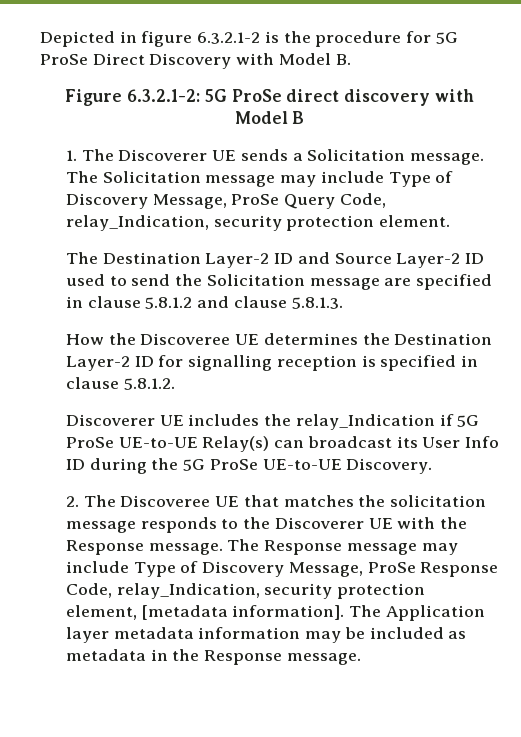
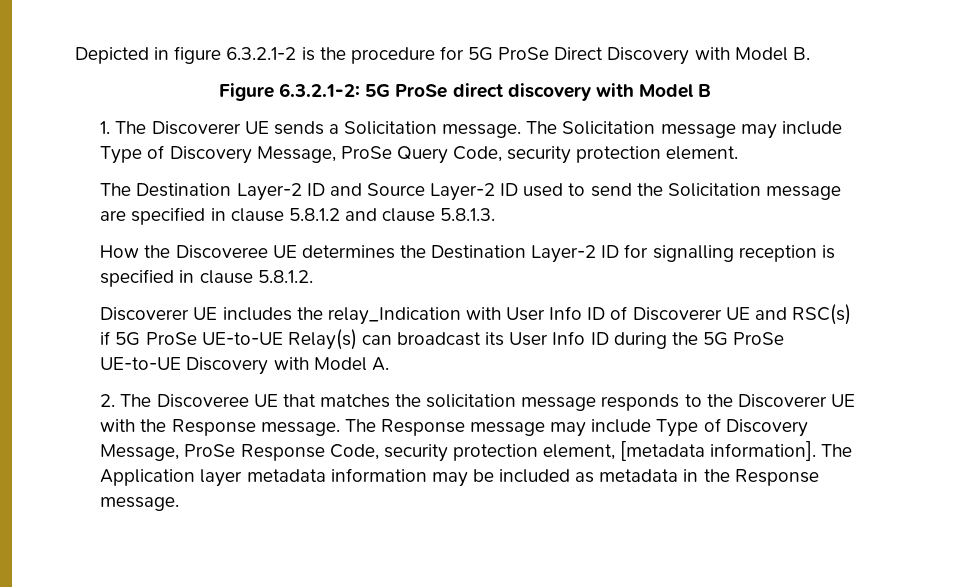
- The Solicitation message may include Type of Discovery Message, ProSe Query Code, relay_Indication, security protection element.
+ The Solicitation message may include Type of Discovery Message, ProSe Query Code, security protection element.
- Discoverer UE includes the relay_Indication if 5G ProSe UE-to-UE Relay(s) can broadcast its User Info ID during the 5G ProSe UE-to-UE Discovery.
+ Discoverer UE includes the relay_Indication with User Info ID of Discoverer UE and RSC(s) if 5G ProSe UE-to-UE Relay(s) can broadcast its User Info ID during the 5G ProSe UE-to-UE Discovery with Model A.
- The Response message may include Type of Discovery Message, ProSe Response Code, relay_Indication, security protection element, [metadata information].
+ The Response message may include Type of Discovery Message, ProSe Response Code, security protection element, [metadata information].

